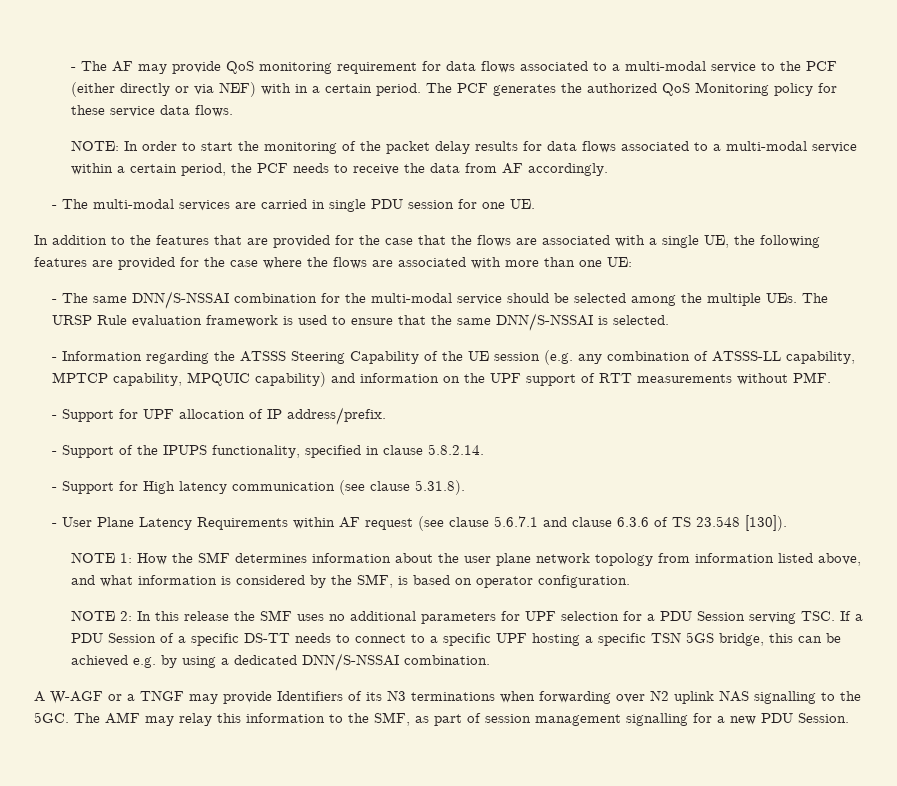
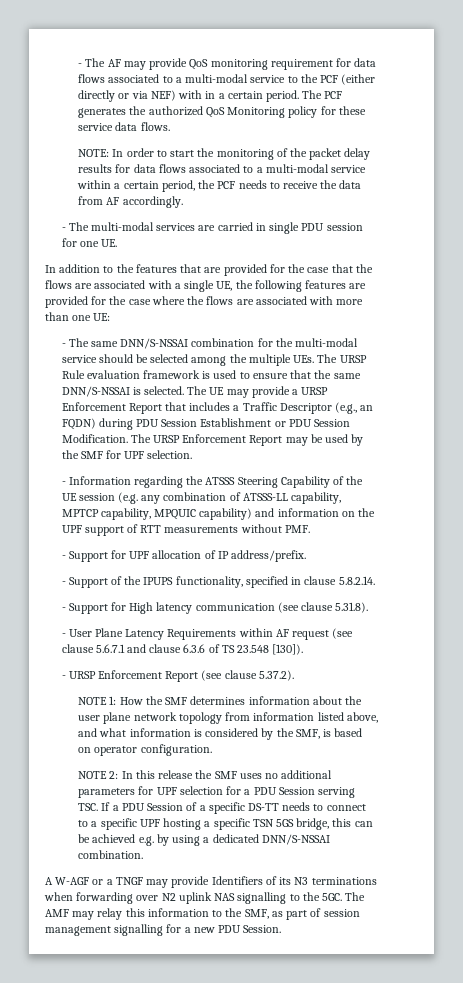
+ The UE may provide a URSP Enforcement Report that includes a Traffic Descriptor (e.g., an FQDN) during PDU Session Establishment or PDU Session Modification. The URSP Enforcement Report may be used by the SMF for UPF selection.
+ - URSP Enforcement Report (see clause 5.37.2).

